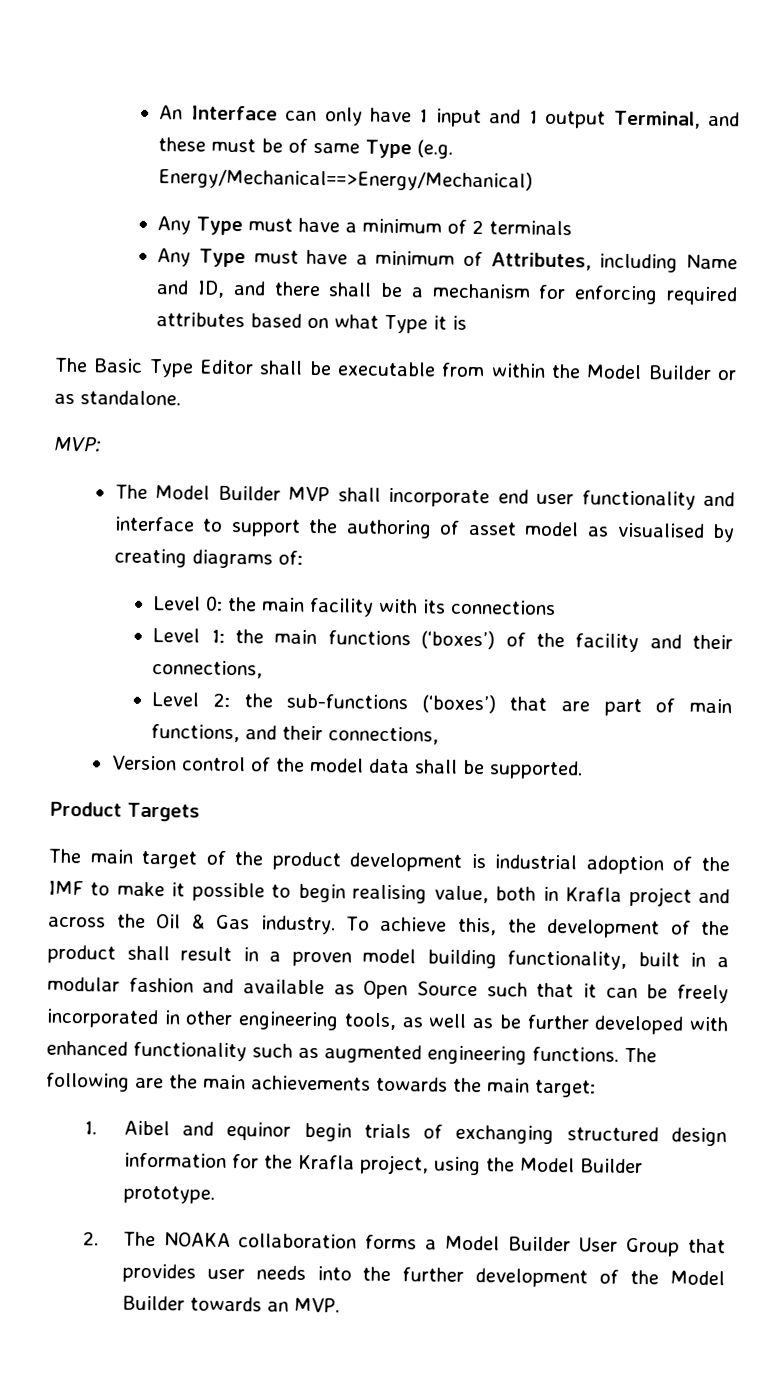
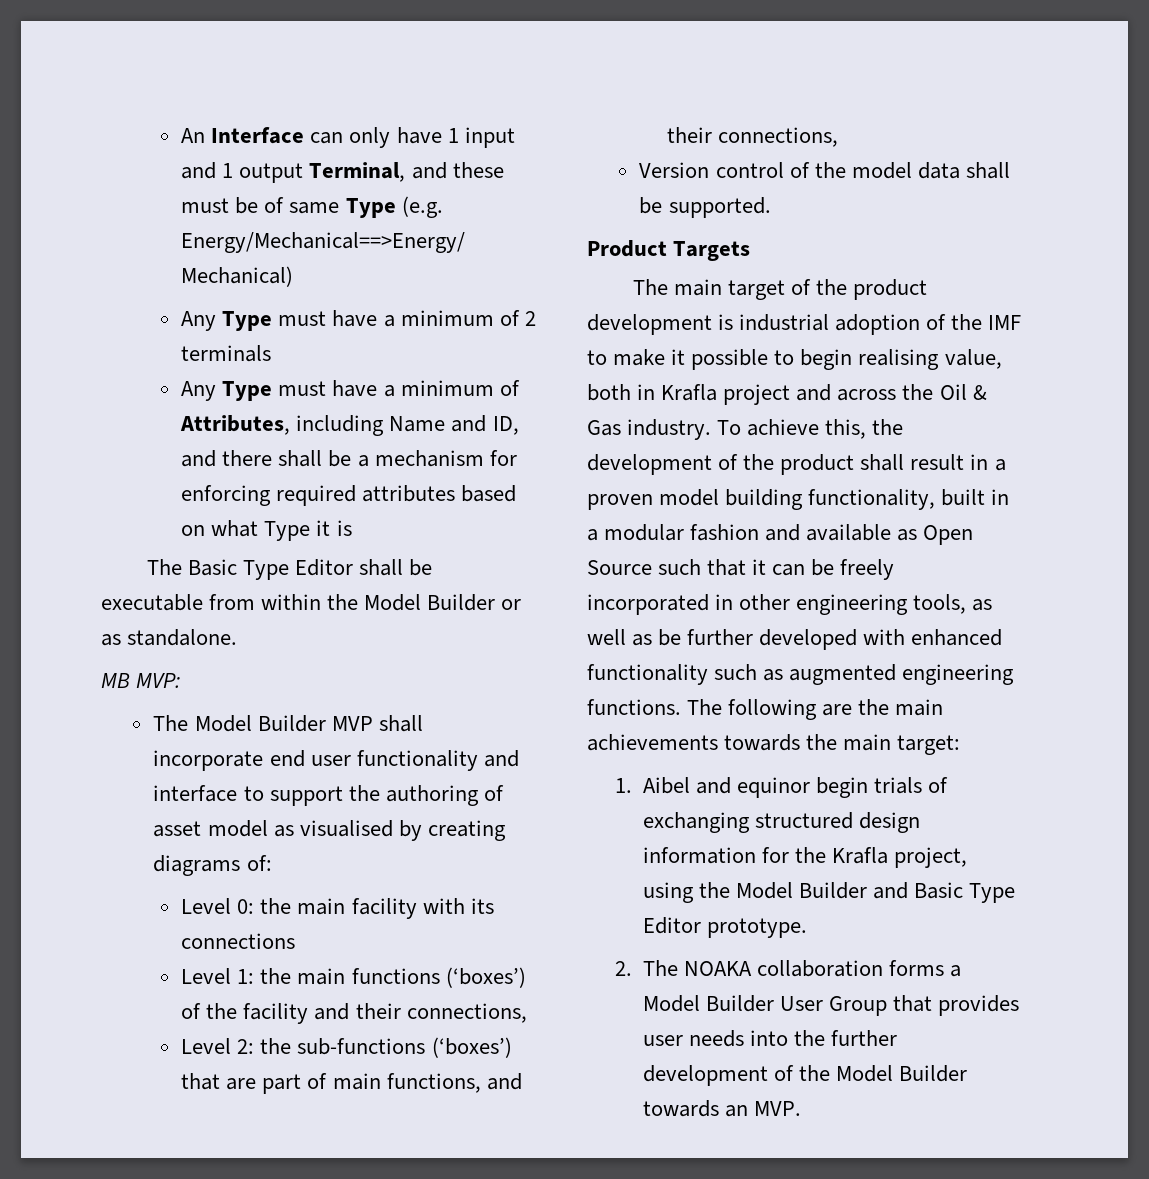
- MVP:
+ MB MVP:
- 1. Aibel and equinor begin trials of exchanging structured design information for the Krafla project, using the Model Builder prototype.
+ 1. Aibel and equinor begin trials of exchanging structured design information for the Krafla project, using the Model Builder and Basic Type Editor prototype.

